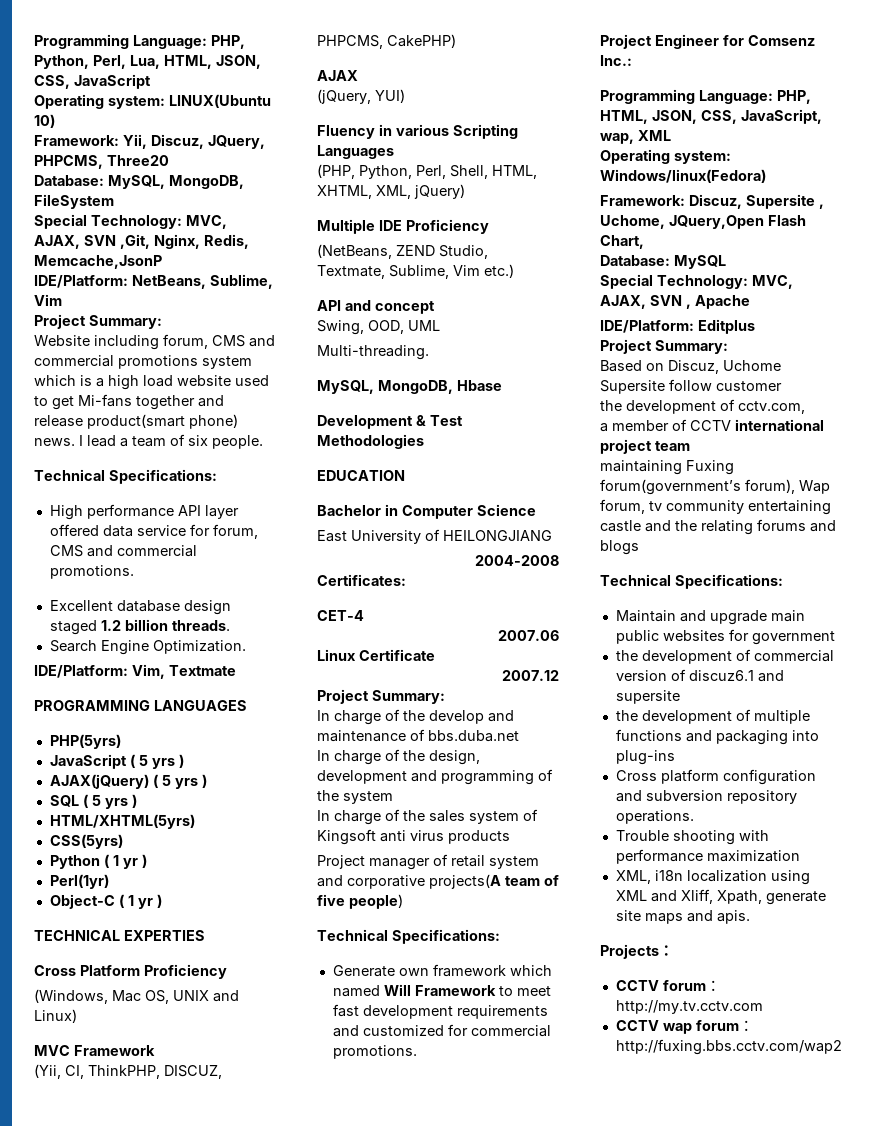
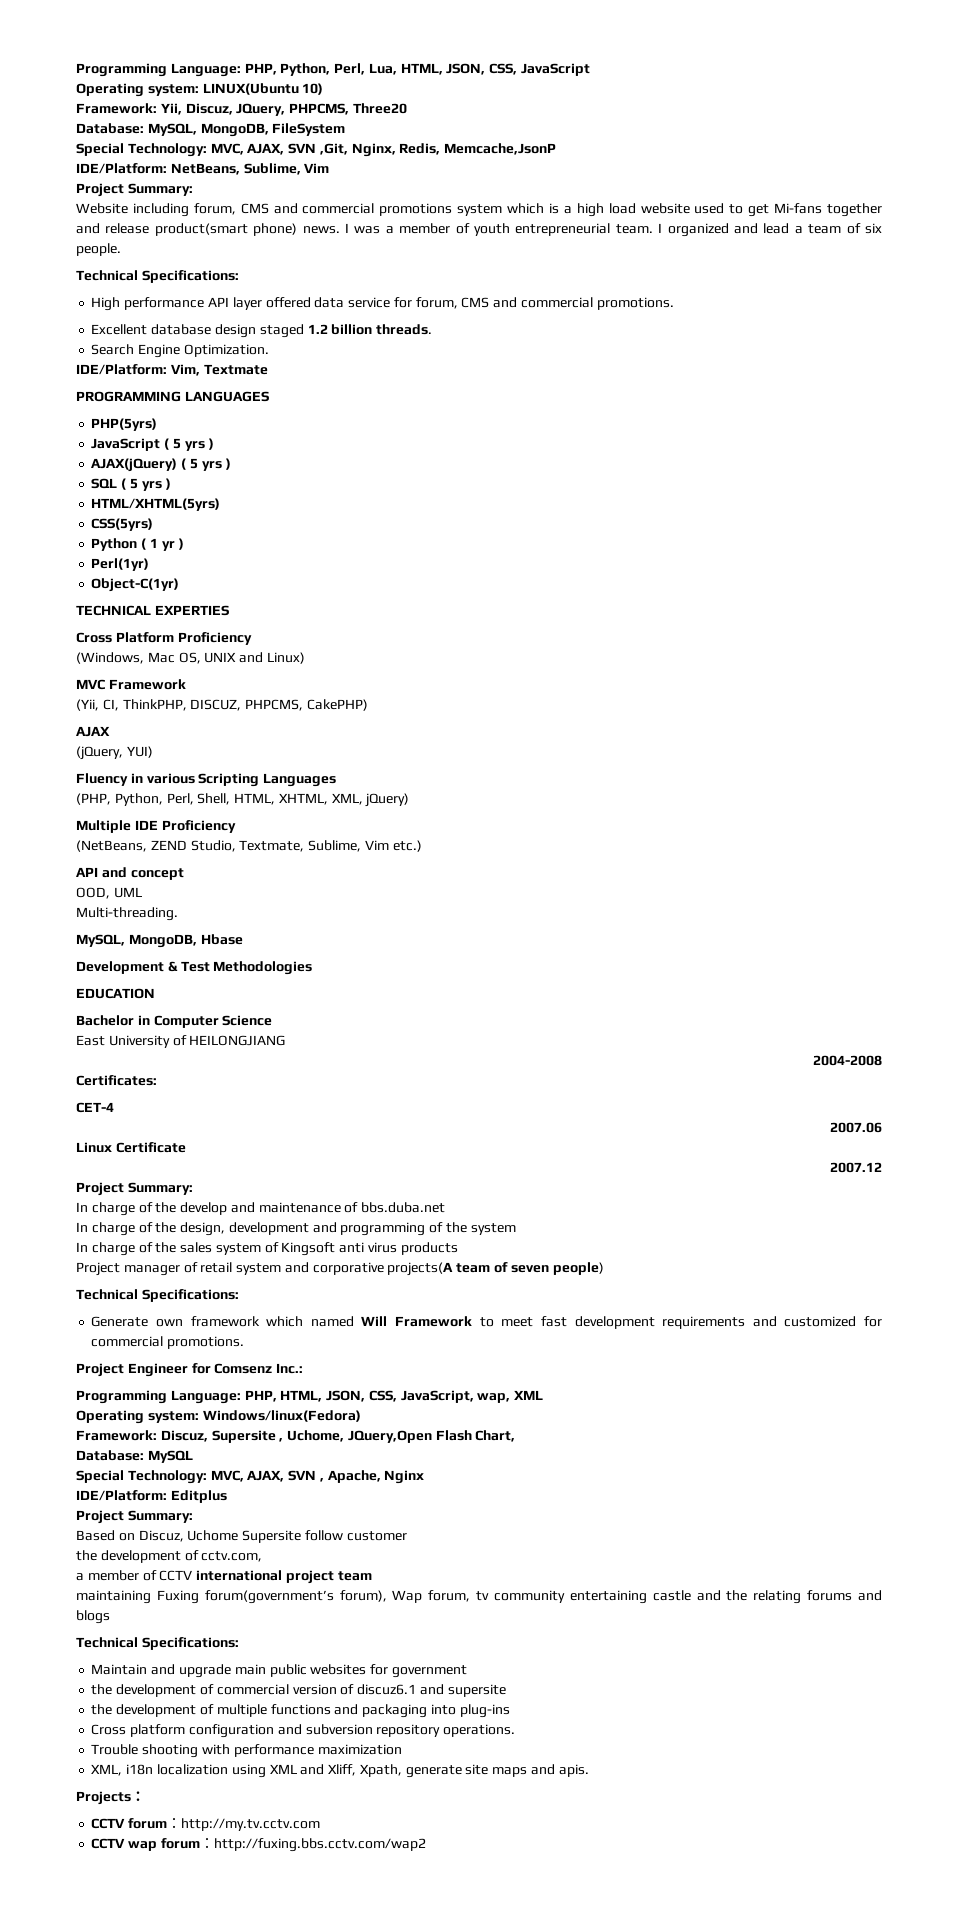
- I lead a team of six people.
+ I was a member of youth entrepreneurial team. I organized and lead a team of six people.
- Object-C ( 1 yr )
+ Object-C(1yr)
- Swing, OOD, UML
+ OOD, UML
- Project manager of retail system and corporative projects(A team of five people)
+ Project manager of retail system and corporative projects(A team of seven people)
- Special Technology: MVC, AJAX, SVN , Apache
+ Special Technology: MVC, AJAX, SVN , Apache, Nginx

